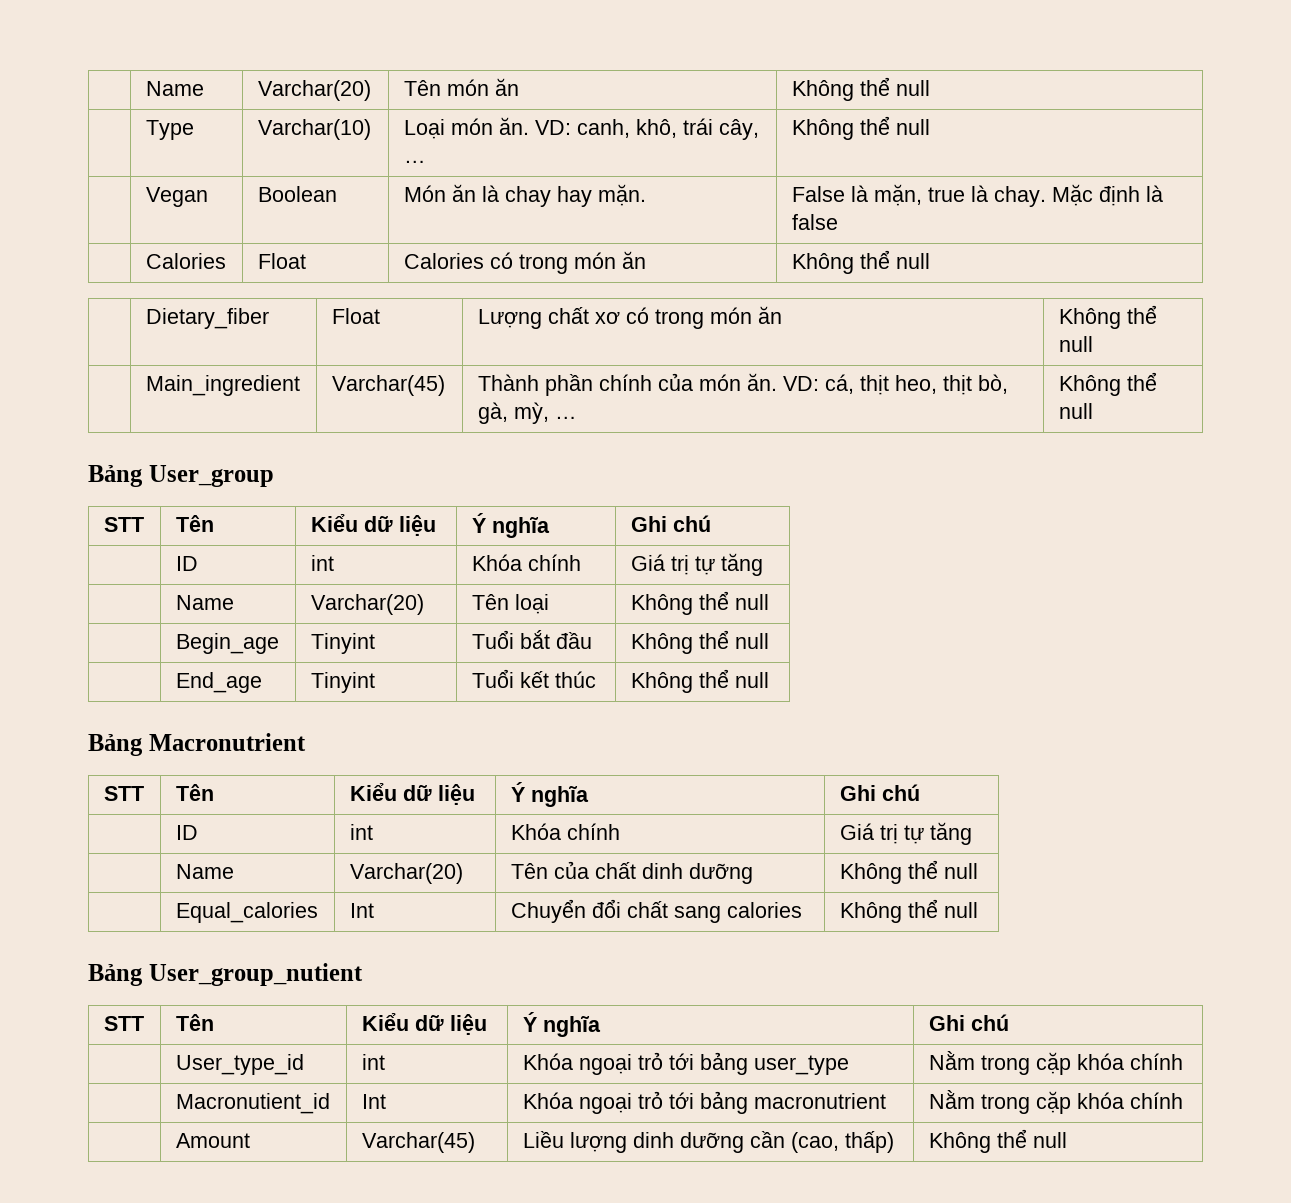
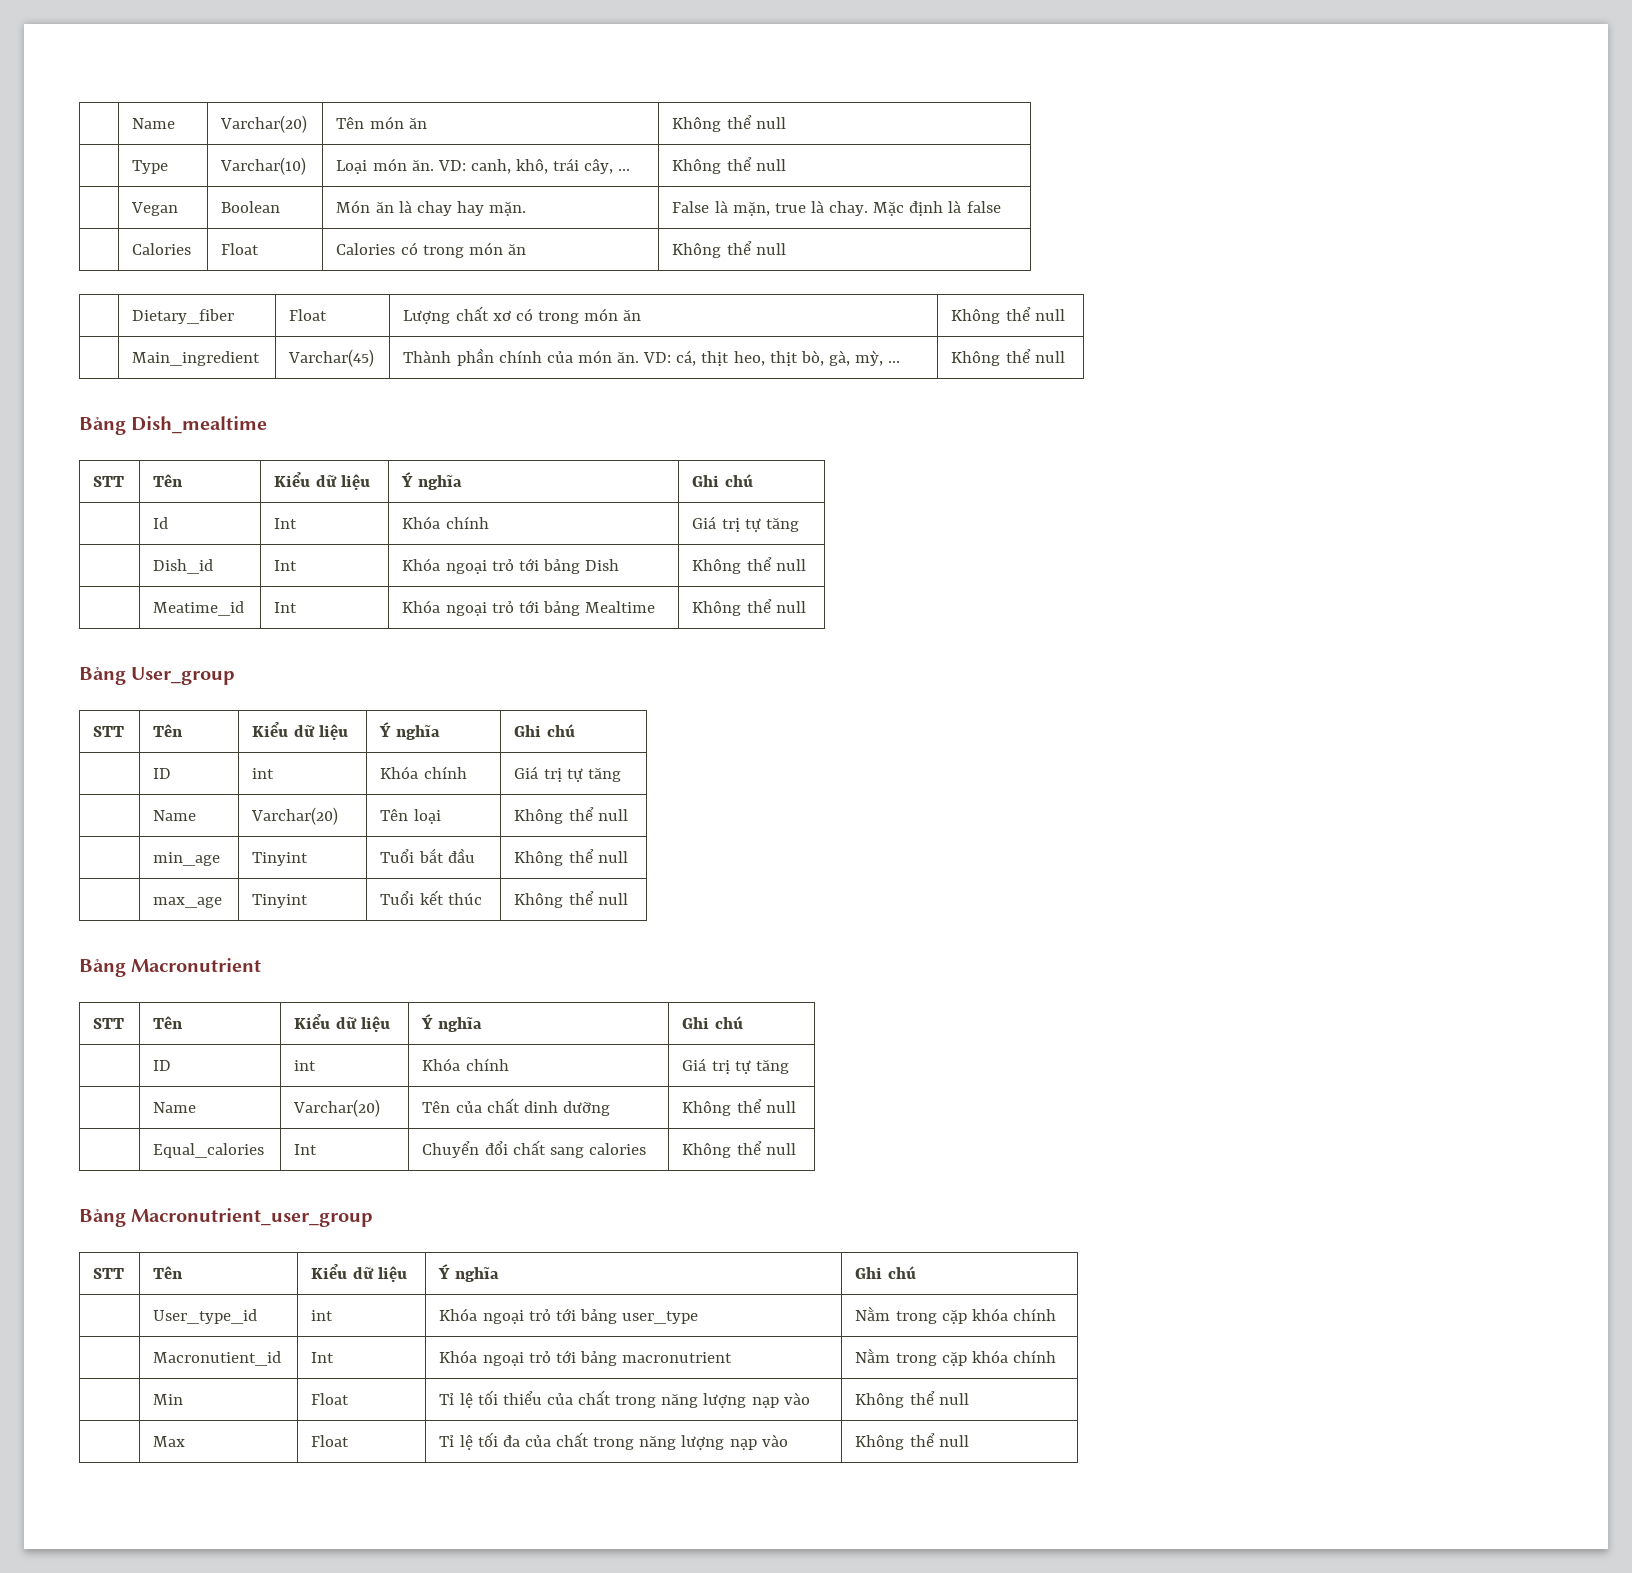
+ Bảng Dish_mealtime
+ STT | Tên | Kiểu dữ liệu | Ý nghĩa | Ghi chú
+ | Id | Int | Khóa chính | Giá trị tự tăng
+ | Dish_id | Int | Khóa ngoại trỏ tới bảng Dish | Không thể null
+ | Meatime_id | Int | Khóa ngoại trỏ tới bảng Mealtime | Không thể null
- | Begin_age | Tinyint | Tuổi bắt đầu | Không thể null
+ | min_age | Tinyint | Tuổi bắt đầu | Không thể null
- | End_age | Tinyint | Tuổi kết thúc | Không thể null
+ | max_age | Tinyint | Tuổi kết thúc | Không thể null
- Bảng User_group_nutient
+ Bảng Macronutrient_user_group
- | Amount | Varchar(45) | Liều lượng dinh dưỡng cần (cao, thấp) | Không thể null
+ | Min | Float | Tỉ lệ tối thiểu của chất trong năng lượng nạp vào | Không thể null
+ | Max | Float | Tỉ lệ tối đa của chất trong năng lượng nạp vào | Không thể null

